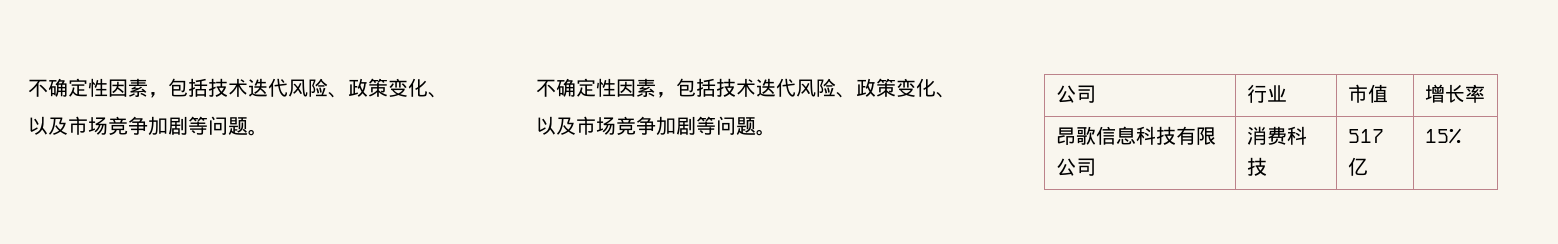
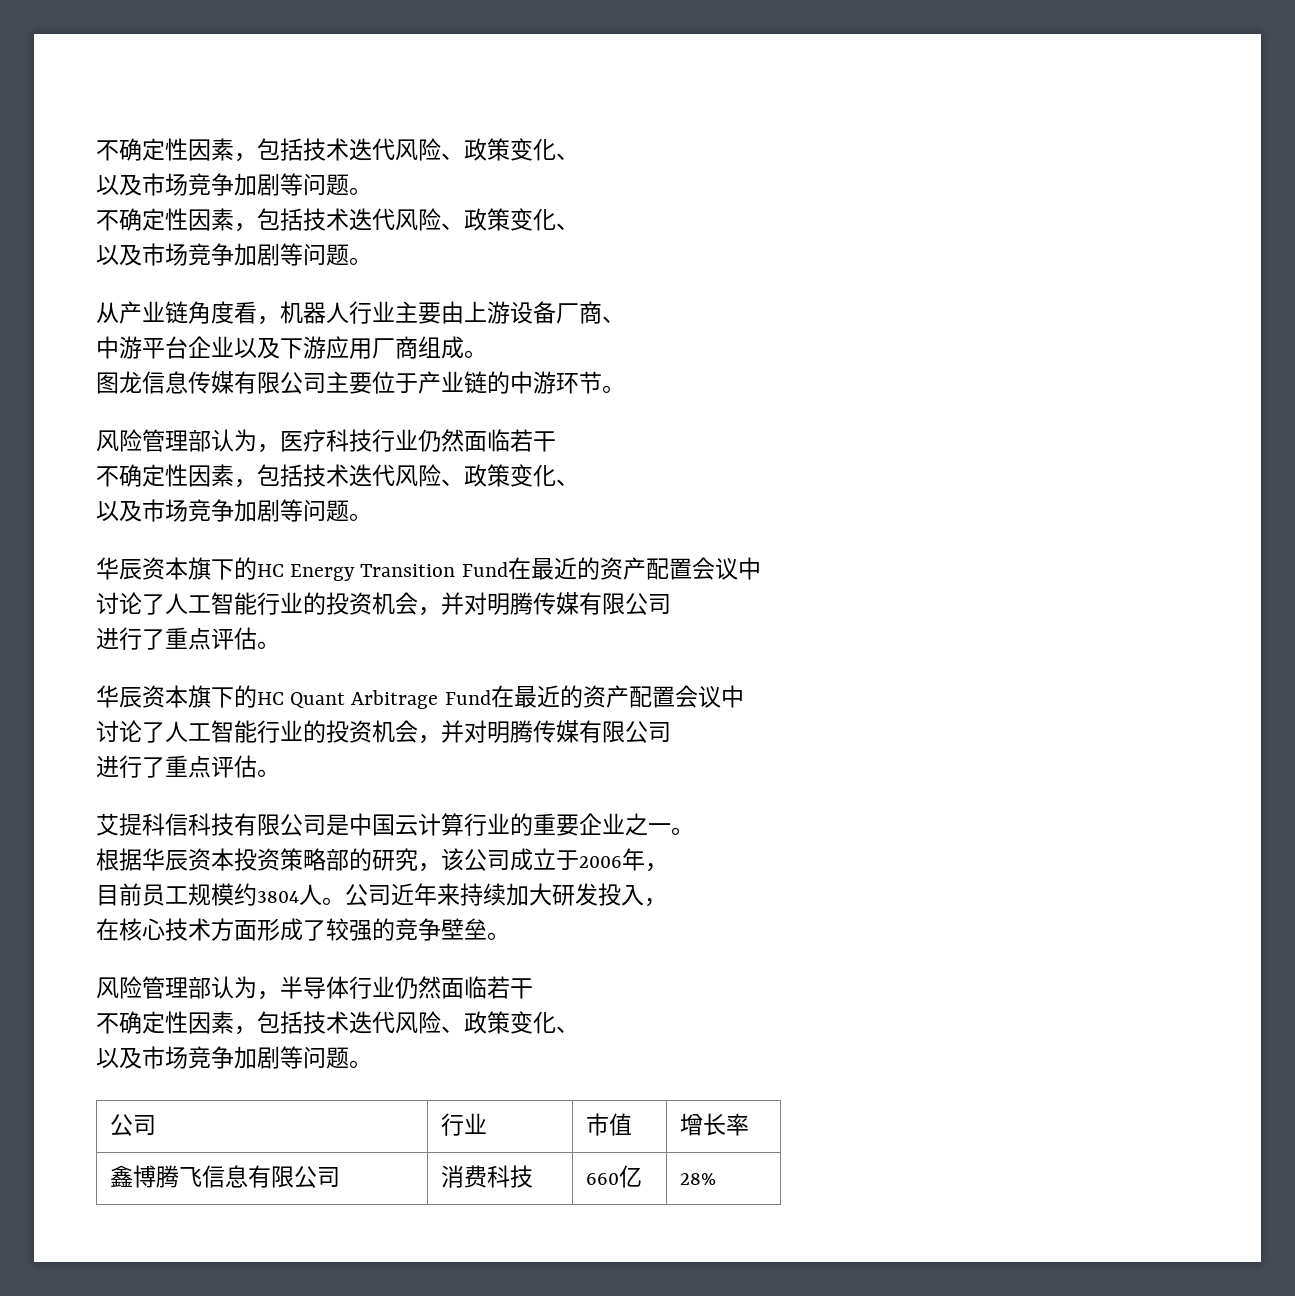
+ 从产业链角度看，机器人行业主要由上游设备厂商、
+ 中游平台企业以及下游应用厂商组成。
+ 图龙信息传媒有限公司主要位于产业链的中游环节。
+ 风险管理部认为，医疗科技行业仍然面临若干
+ 不确定性因素，包括技术迭代风险、政策变化、
+ 以及市场竞争加剧等问题。
+ 华辰资本旗下的HC Energy Transition Fund在最近的资产配置会议中
+ 讨论了人工智能行业的投资机会，并对明腾传媒有限公司
+ 进行了重点评估。
+ 华辰资本旗下的HC Quant Arbitrage Fund在最近的资产配置会议中
+ 讨论了人工智能行业的投资机会，并对明腾传媒有限公司
+ 进行了重点评估。
+ 艾提科信科技有限公司是中国云计算行业的重要企业之一。
+ 根据华辰资本投资策略部的研究，该公司成立于2006年，
+ 目前员工规模约3804人。公司近年来持续加大研发投入，
+ 在核心技术方面形成了较强的竞争壁垒。
+ 风险管理部认为，半导体行业仍然面临若干
+ 不确定性因素，包括技术迭代风险、政策变化、
+ 以及市场竞争加剧等问题。
- 昂歌信息科技有限公司 | 消费科技 | 517亿 | 15%
+ 鑫博腾飞信息有限公司 | 消费科技 | 660亿 | 28%

